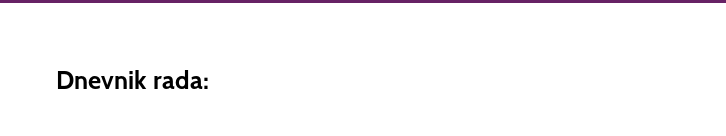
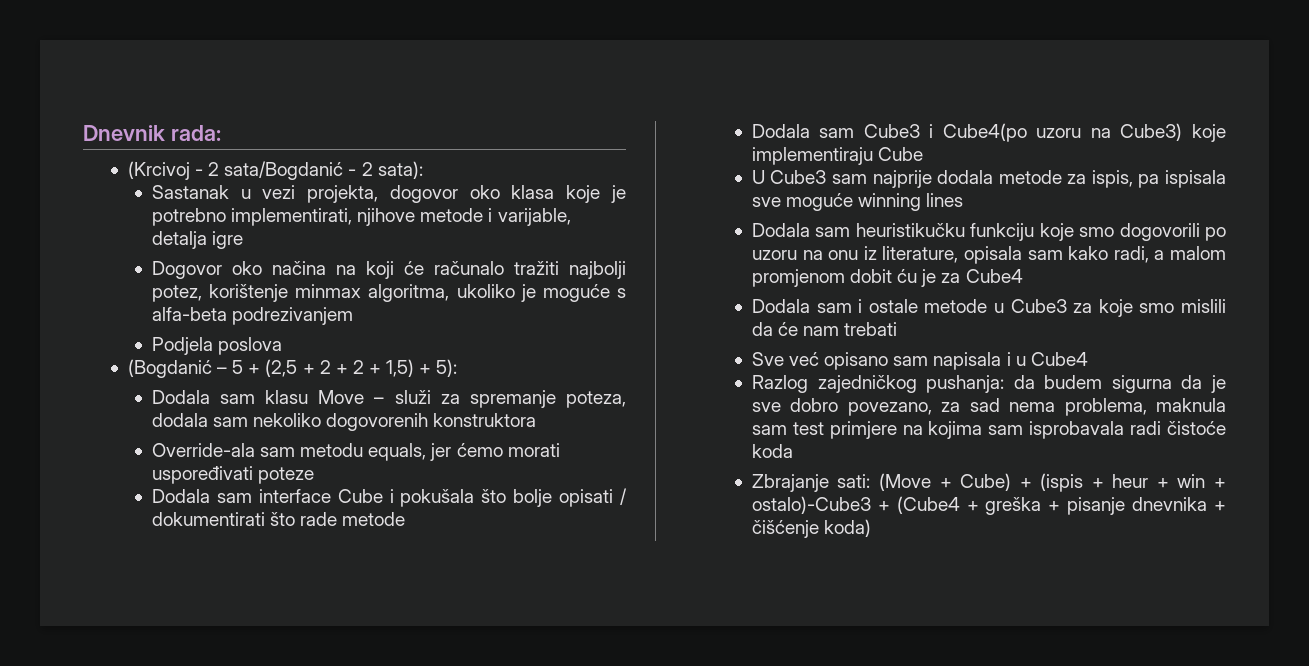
+ (Krcivoj - 2 sata/Bogdanić - 2 sata):
+ Sastanak u vezi projekta, dogovor oko klasa koje je potrebno implementirati, njihove metode i varijable, detalja igre
+ Dogovor oko načina na koji će računalo tražiti najbolji potez, korištenje minmax algoritma, ukoliko je moguće s alfa-beta podrezivanjem
+ Podjela poslova
+ (Bogdanić – 5 + (2,5 + 2 + 2 + 1,5) + 5):
+ Dodala sam klasu Move – služi za spremanje poteza, dodala sam nekoliko dogovorenih konstruktora
+ Override-ala sam metodu equals, jer ćemo morati uspoređivati poteze
+ Dodala sam interface Cube i pokušala što bolje opisati / dokumentirati što rade metode
+ Dodala sam Cube3 i Cube4(po uzoru na Cube3) koje implementiraju Cube
+ U Cube3 sam najprije dodala metode za ispis, pa ispisala sve moguće winning lines
+ Dodala sam heuristikučku funkciju koje smo dogovorili po uzoru na onu iz literature, opisala sam kako radi, a malom promjenom dobit ću je za Cube4
+ Dodala sam i ostale metode u Cube3 za koje smo mislili da će nam trebati
+ Sve već opisano sam napisala i u Cube4
+ Razlog zajedničkog pushanja: da budem sigurna da je sve dobro povezano, za sad nema problema, maknula sam test primjere na kojima sam isprobavala radi čistoće koda
+ Zbrajanje sati: (Move + Cube) + (ispis + heur + win + ostalo)-Cube3 + (Cube4 + greška + pisanje dnevnika + čišćenje koda)

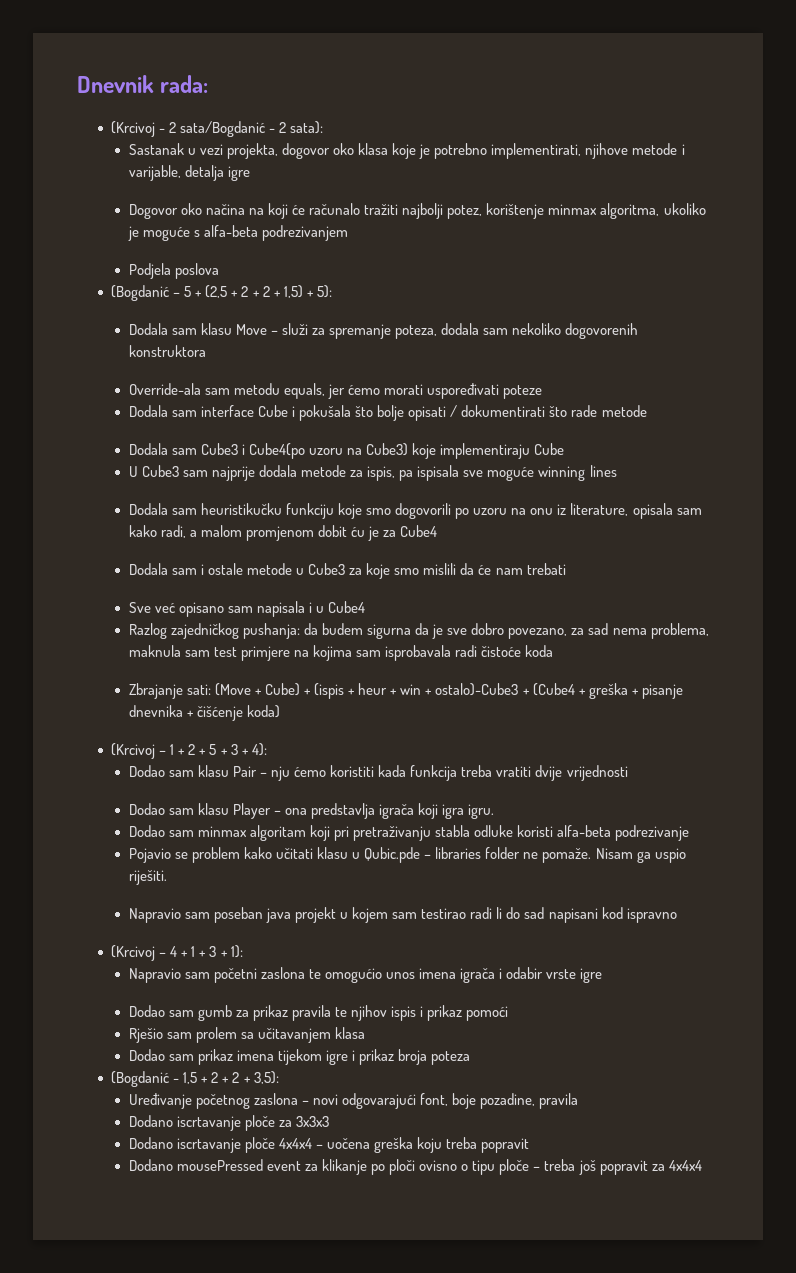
+ (Krcivoj – 1 + 2 + 5 + 3 + 4):
+ Dodao sam klasu Pair – nju ćemo koristiti kada funkcija treba vratiti dvije vrijednosti
+ Dodao sam klasu Player – ona predstavlja igrača koji igra igru.
+ Dodao sam minmax algoritam koji pri pretraživanju stabla odluke koristi alfa-beta podrezivanje
+ Pojavio se problem kako učitati klasu u Qubic.pde – libraries folder ne pomaže. Nisam ga uspio riješiti.
+ Napravio sam poseban java projekt u kojem sam testirao radi li do sad napisani kod ispravno
+ (Krcivoj – 4 + 1 + 3 + 1):
+ Napravio sam početni zaslona te omogućio unos imena igrača i odabir vrste igre
+ Dodao sam gumb za prikaz pravila te njihov ispis i prikaz pomoći
+ Rješio sam prolem sa učitavanjem klasa
+ Dodao sam prikaz imena tijekom igre i prikaz broja poteza
+ (Bogdanić - 1,5 + 2 + 2 + 3,5):
+ Uređivanje početnog zaslona – novi odgovarajući font, boje pozadine, pravila
+ Dodano iscrtavanje ploče za 3x3x3
+ Dodano iscrtavanje ploče 4x4x4 – uočena greška koju treba popravit
+ Dodano mousePressed event za klikanje po ploči ovisno o tipu ploče – treba još popravit za 4x4x4

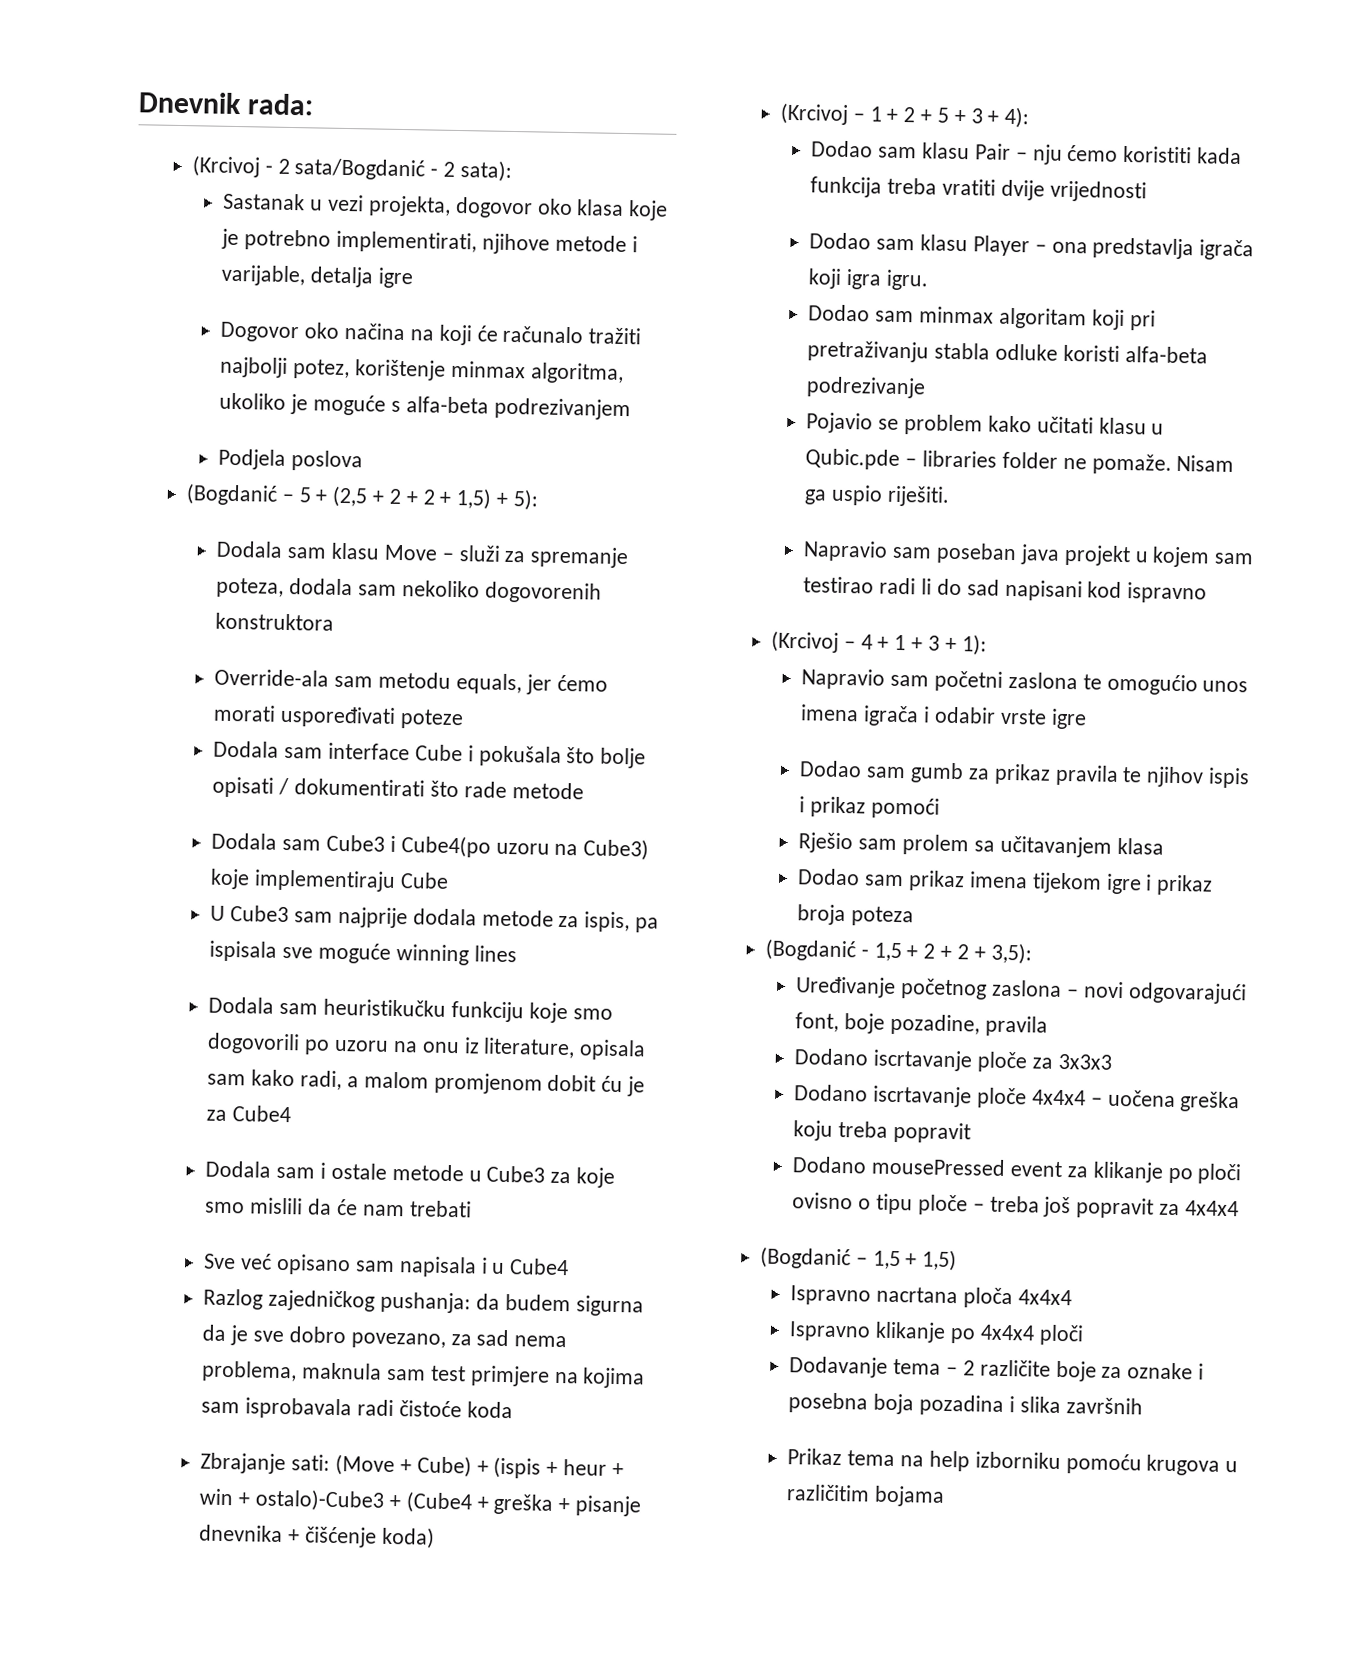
+ (Bogdanić – 1,5 + 1,5)
+ Ispravno nacrtana ploča 4x4x4
+ Ispravno klikanje po 4x4x4 ploči
+ Dodavanje tema – 2 različite boje za oznake i posebna boja pozadina i slika završnih
+ Prikaz tema na help izborniku pomoću krugova u različitim bojama

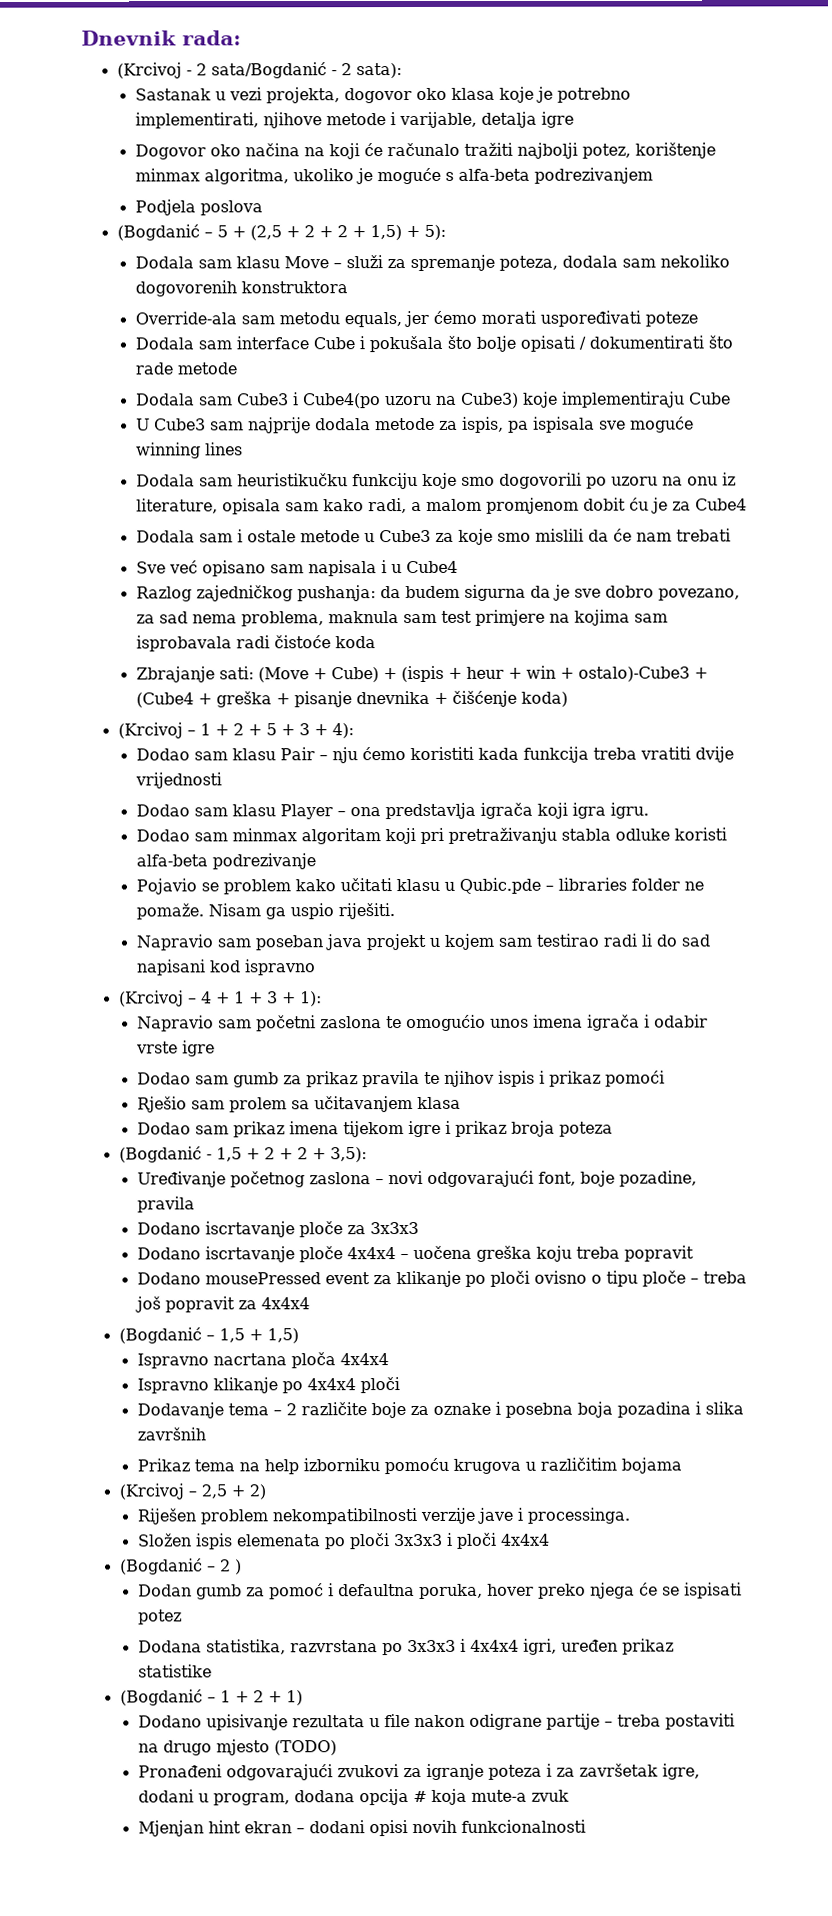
+ (Krcivoj – 2,5 + 2)
+ Riješen problem nekompatibilnosti verzije jave i processinga.
+ Složen ispis elemenata po ploči 3x3x3 i ploči 4x4x4
+ (Bogdanić – 2 )
+ Dodan gumb za pomoć i defaultna poruka, hover preko njega će se ispisati potez
+ Dodana statistika, razvrstana po 3x3x3 i 4x4x4 igri, uređen prikaz statistike
+ (Bogdanić – 1 + 2 + 1)
+ Dodano upisivanje rezultata u file nakon odigrane partije – treba postaviti na drugo mjesto (TODO)
+ Pronađeni odgovarajući zvukovi za igranje poteza i za završetak igre, dodani u program, dodana opcija # koja mute-a zvuk
+ Mjenjan hint ekran – dodani opisi novih funkcionalnosti

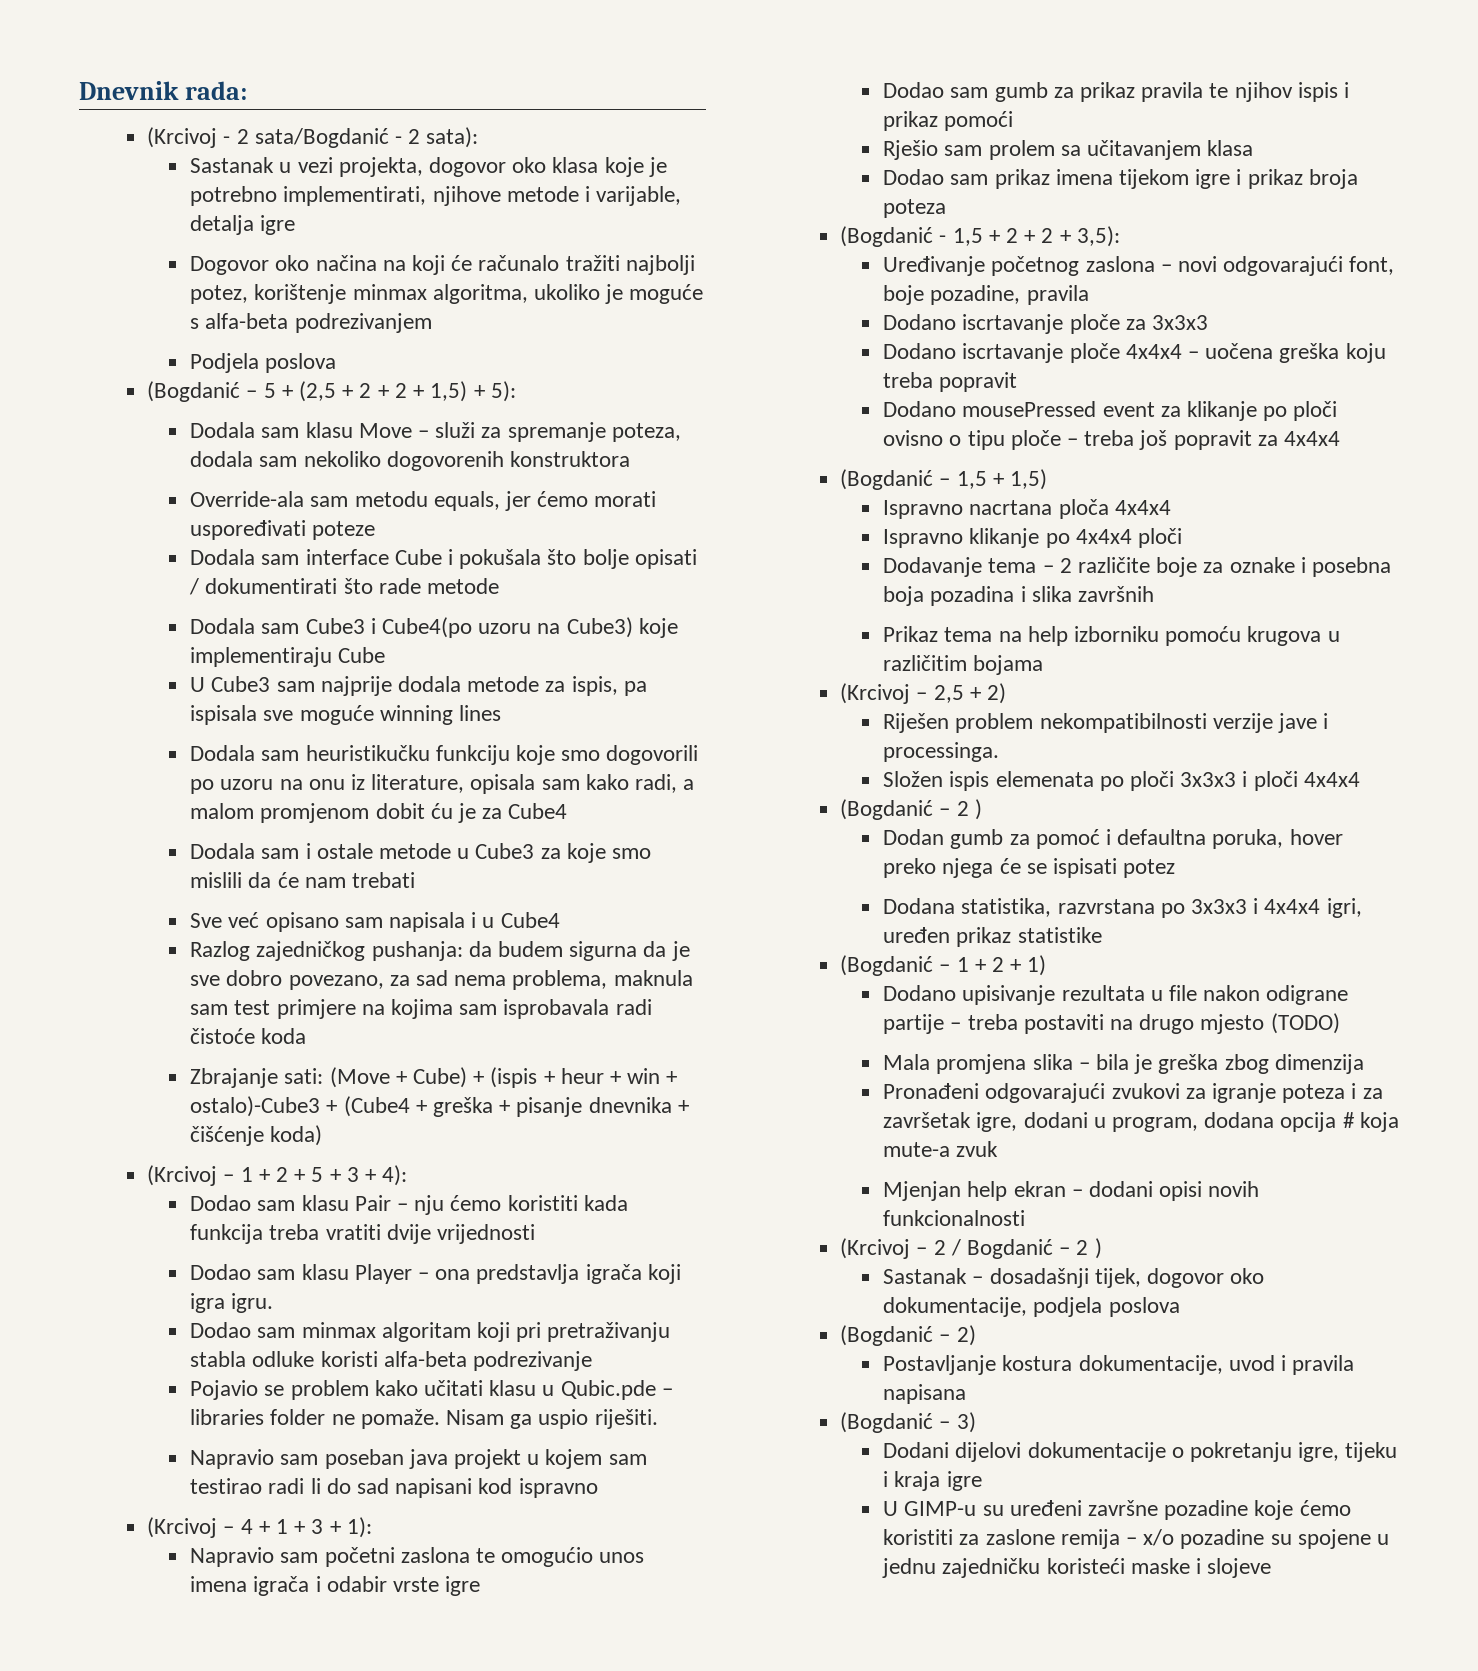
+ Mala promjena slika – bila je greška zbog dimenzija
- Mjenjan hint ekran – dodani opisi novih funkcionalnosti
+ Mjenjan help ekran – dodani opisi novih funkcionalnosti
+ (Krcivoj – 2 / Bogdanić – 2 )
+ Sastanak – dosadašnji tijek, dogovor oko dokumentacije, podjela poslova
+ (Bogdanić – 2)
+ Postavljanje kostura dokumentacije, uvod i pravila napisana
+ (Bogdanić – 3)
+ Dodani dijelovi dokumentacije o pokretanju igre, tijeku i kraja igre
+ U GIMP-u su uređeni završne pozadine koje ćemo koristiti za zaslone remija – x/o pozadine su spojene u jednu zajedničku koristeći maske i slojeve

